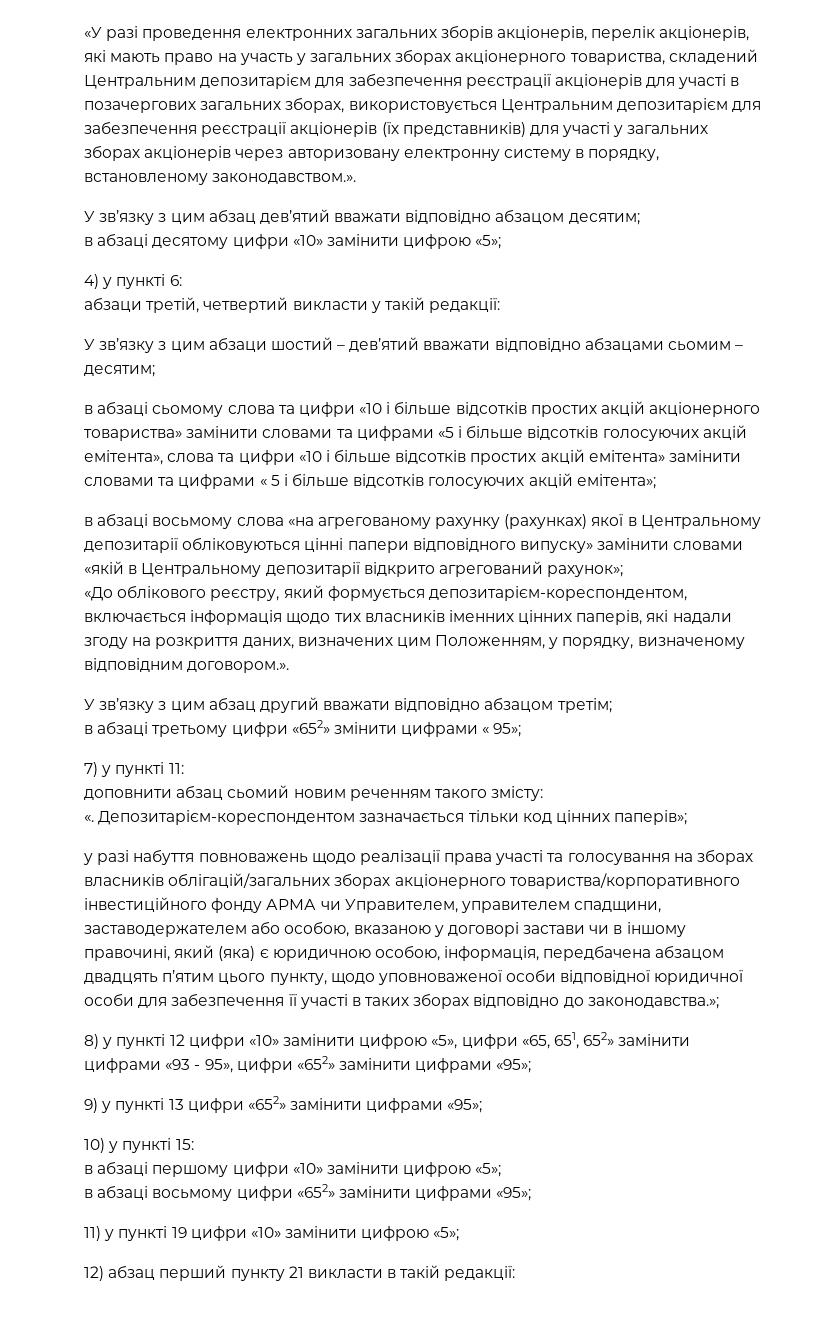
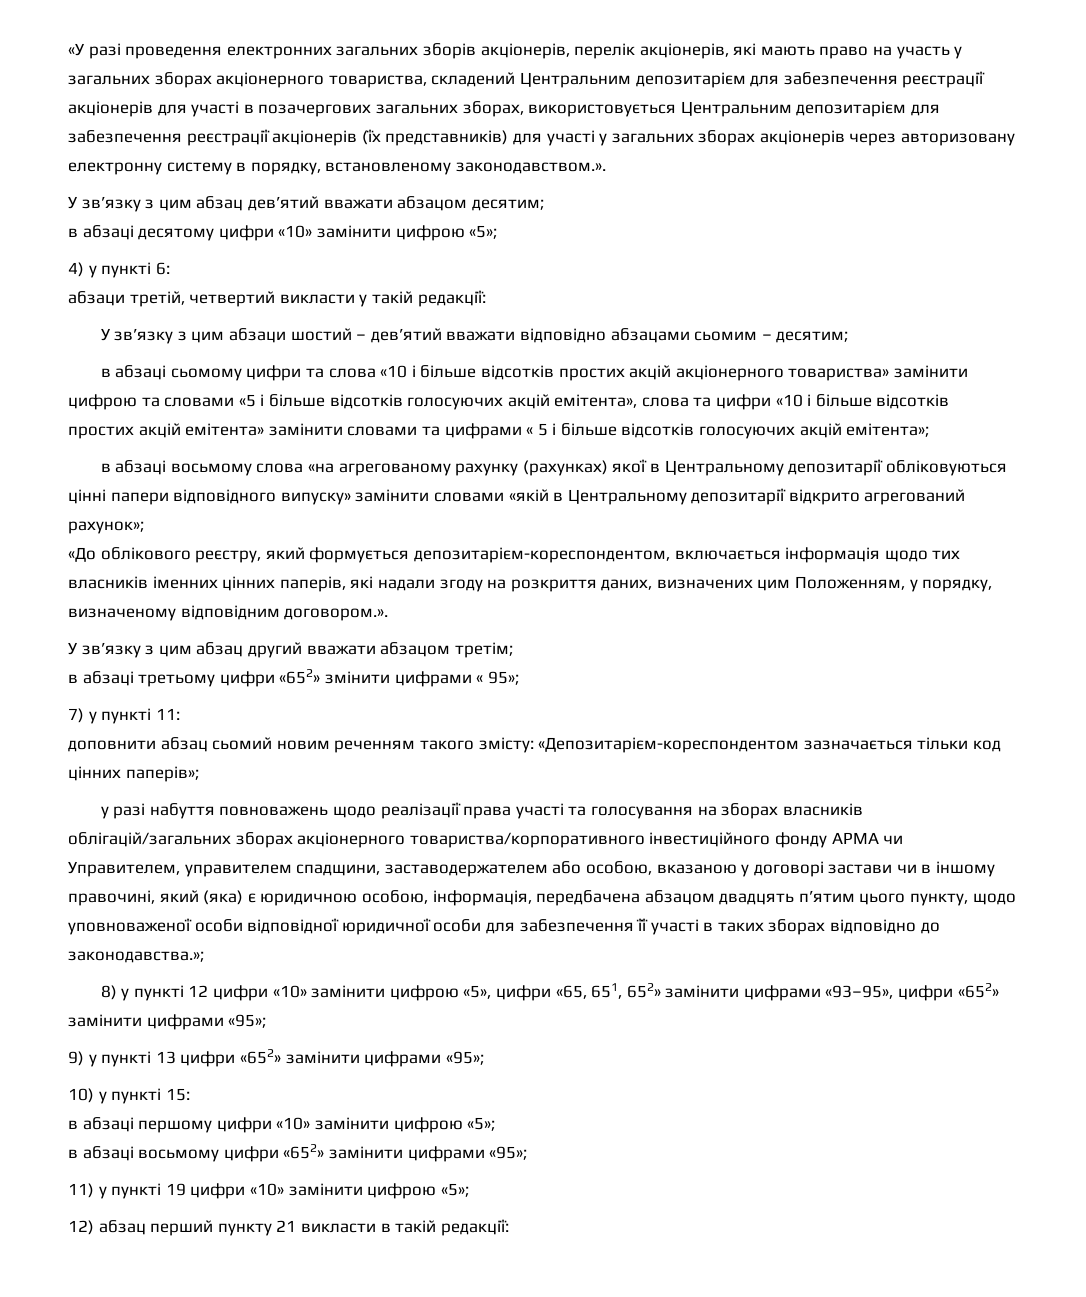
- У зв’язку з цим абзац дев’ятий вважати відповідно абзацом десятим;
+ У зв’язку з цим абзац дев’ятий вважати абзацом десятим;
- в абзаці сьомому слова та цифри «10 і більше відсотків простих акцій акціонерного товариства» замінити словами та цифрами «5 і більше відсотків голосуючих акцій емітента», слова та цифри «10 і більше відсотків простих акцій емітента» замінити словами та цифрами « 5 і більше відсотків голосуючих акцій емітента»;
+ в абзаці сьомому цифри та слова «10 і більше відсотків простих акцій акціонерного товариства» замінити цифрою та словами «5 і більше відсотків голосуючих акцій емітента», слова та цифри «10 і більше відсотків простих акцій емітента» замінити словами та цифрами « 5 і більше відсотків голосуючих акцій емітента»;
- У зв’язку з цим абзац другий вважати відповідно абзацом третім;
+ У зв’язку з цим абзац другий вважати абзацом третім;
- доповнити абзац сьомий новим реченням такого змісту:
- «. Депозитарієм-кореспондентом зазначається тільки код цінних паперів»;
+ доповнити абзац сьомий новим реченням такого змісту: «Депозитарієм-кореспондентом зазначається тільки код цінних паперів»;
- 8) у пункті 12 цифри «10» замінити цифрою «5», цифри «65, 651, 652» замінити цифрами «93 - 95», цифри «652» замінити цифрами «95»;
+ 8) у пункті 12 цифри «10» замінити цифрою «5», цифри «65, 651, 652» замінити цифрами «93–95», цифри «652» замінити цифрами «95»;

